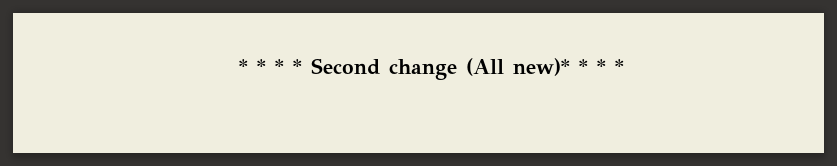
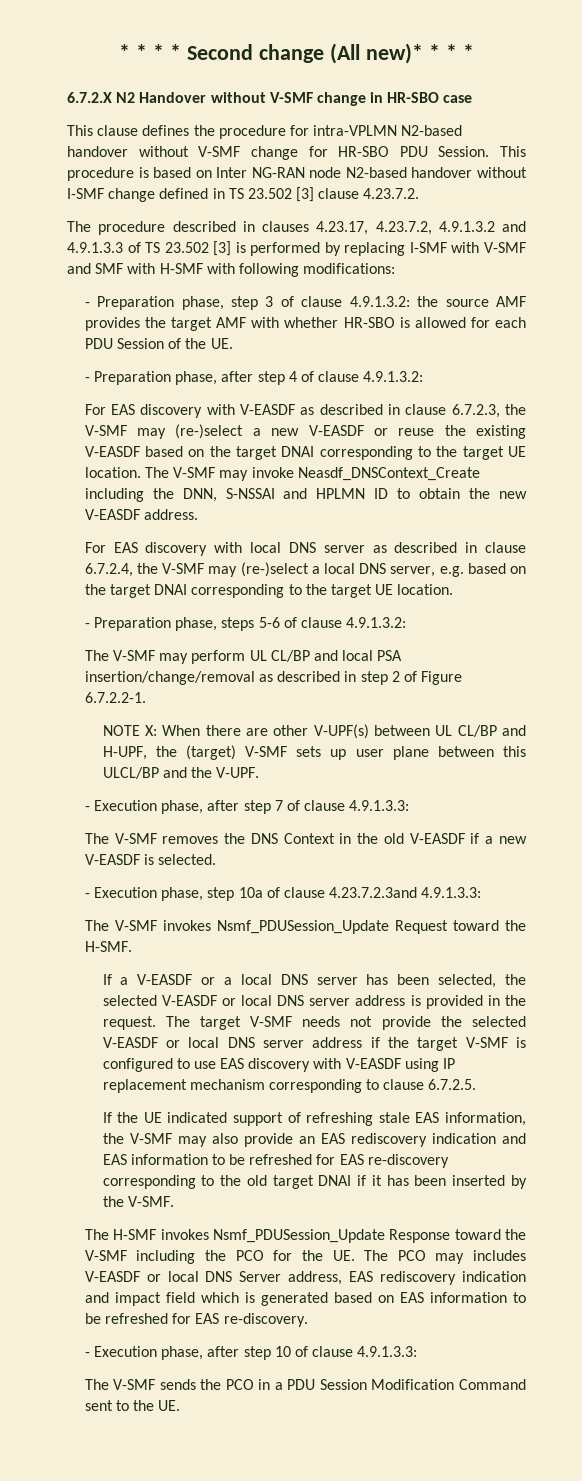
+ 6.7.2.X N2 Handover without V-SMF change in HR-SBO case
+ This clause defines the procedure for intra-VPLMN N2-based handover without V-SMF change for HR-SBO PDU Session. This procedure is based on Inter NG-RAN node N2-based handover without I-SMF change defined in TS 23.502 [3] clause 4.23.7.2.
+ The procedure described in clauses 4.23.17, 4.23.7.2, 4.9.1.3.2 and 4.9.1.3.3 of TS 23.502 [3] is performed by replacing I-SMF with V-SMF and SMF with H-SMF with following modifications:
+ - Preparation phase, step 3 of clause 4.9.1.3.2: the source AMF provides the target AMF with whether HR-SBO is allowed for each PDU Session of the UE.
+ - Preparation phase, after step 4 of clause 4.9.1.3.2:
+ For EAS discovery with V-EASDF as described in clause 6.7.2.3, the V-SMF may (re-)select a new V-EASDF or reuse the existing V-EASDF based on the target DNAI corresponding to the target UE location. The V-SMF may invoke Neasdf_DNSContext_Create including the DNN, S-NSSAI and HPLMN ID to obtain the new V-EASDF address.
+ For EAS discovery with local DNS server as described in clause 6.7.2.4, the V-SMF may (re-)select a local DNS server, e.g. based on the target DNAI corresponding to the target UE location.
+ - Preparation phase, steps 5-6 of clause 4.9.1.3.2:
+ The V-SMF may perform UL CL/BP and local PSA insertion/change/removal as described in step 2 of Figure 6.7.2.2-1.
+ NOTE X: When there are other V-UPF(s) between UL CL/BP and H-UPF, the (target) V-SMF sets up user plane between this ULCL/BP and the V-UPF.
+ - Execution phase, after step 7 of clause 4.9.1.3.3:
+ The V-SMF removes the DNS Context in the old V-EASDF if a new V-EASDF is selected.
+ - Execution phase, step 10a of clause 4.23.7.2.3and 4.9.1.3.3:
+ The V-SMF invokes Nsmf_PDUSession_Update Request toward the H-SMF.
+ If a V-EASDF or a local DNS server has been selected, the selected V-EASDF or local DNS server address is provided in the request. The target V-SMF needs not provide the selected V-EASDF or local DNS server address if the target V-SMF is configured to use EAS discovery with V-EASDF using IP replacement mechanism corresponding to clause 6.7.2.5.
+ If the UE indicated support of refreshing stale EAS information, the V-SMF may also provide an EAS rediscovery indication and EAS information to be refreshed for EAS re-discovery corresponding to the old target DNAI if it has been inserted by the V-SMF.
+ The H-SMF invokes Nsmf_PDUSession_Update Response toward the V-SMF including the PCO for the UE. The PCO may includes V-EASDF or local DNS Server address, EAS rediscovery indication and impact field which is generated based on EAS information to be refreshed for EAS re-discovery.
+ - Execution phase, after step 10 of clause 4.9.1.3.3:
+ The V-SMF sends the PCO in a PDU Session Modification Command sent to the UE.

